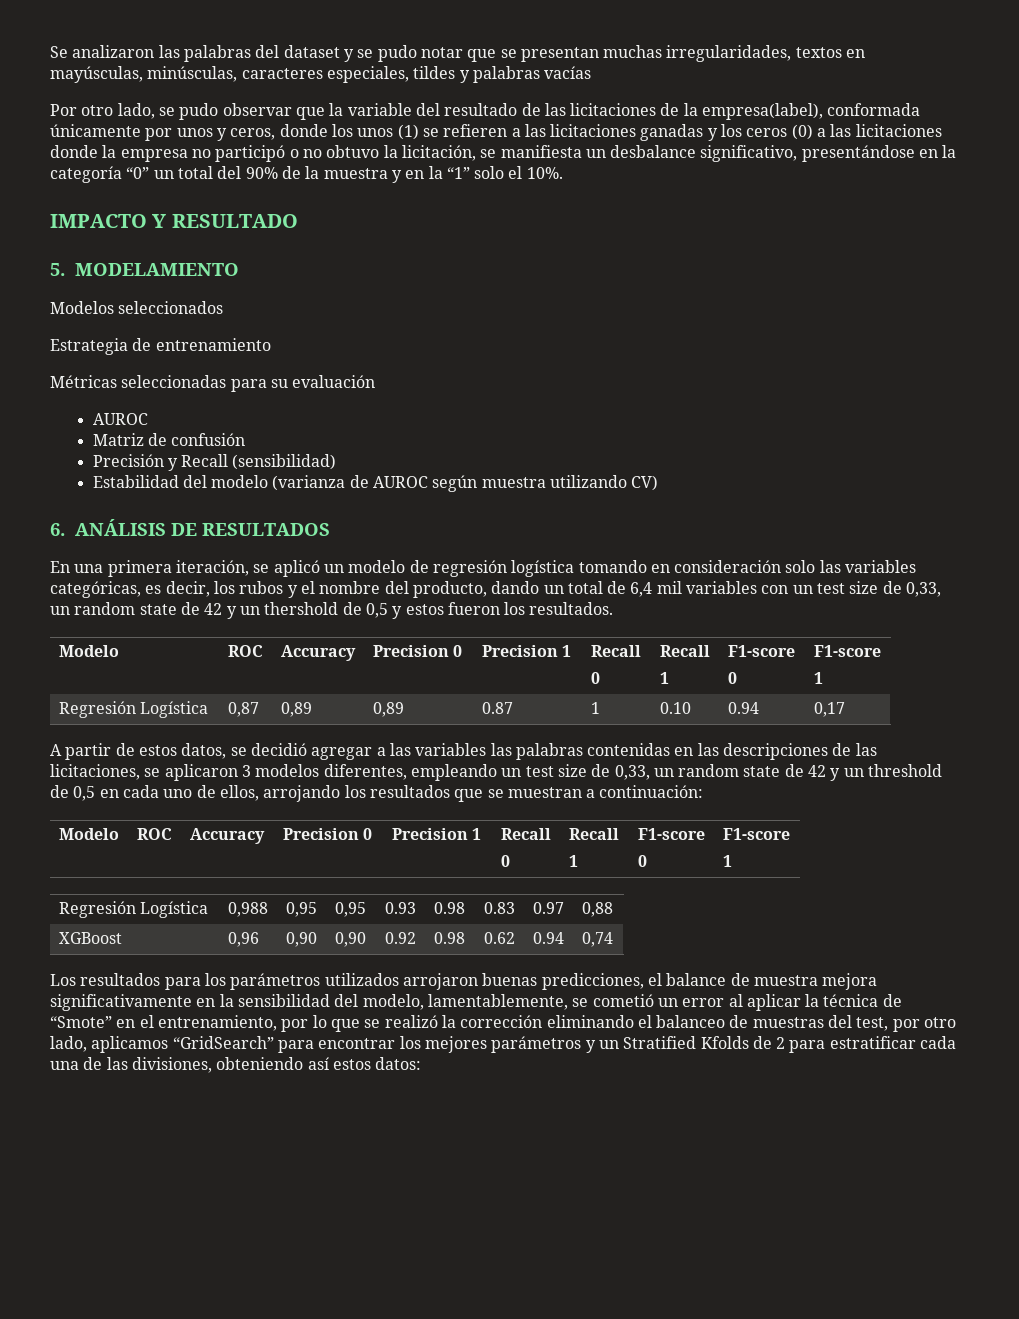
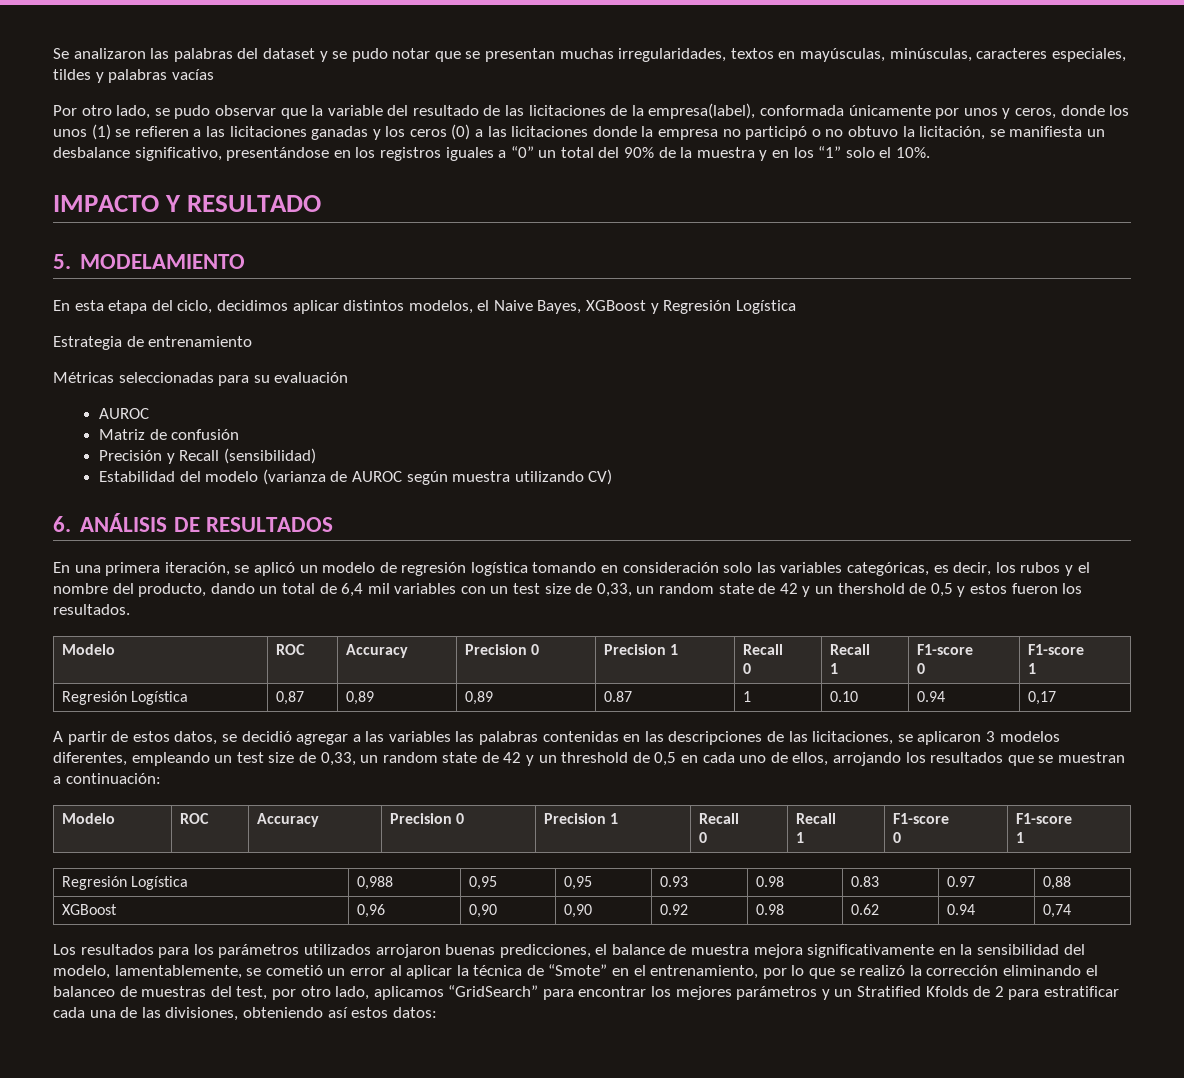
- Por otro lado, se pudo observar que la variable del resultado de las licitaciones de la empresa(label), conformada únicamente por unos y ceros, donde los unos (1) se refieren a las licitaciones ganadas y los ceros (0) a las licitaciones donde la empresa no participó o no obtuvo la licitación, se manifiesta un desbalance significativo, presentándose en la categoría “0” un total del 90% de la muestra y en la “1” solo el 10%.
+ Por otro lado, se pudo observar que la variable del resultado de las licitaciones de la empresa(label), conformada únicamente por unos y ceros, donde los unos (1) se refieren a las licitaciones ganadas y los ceros (0) a las licitaciones donde la empresa no participó o no obtuvo la licitación, se manifiesta un desbalance significativo, presentándose en los registros iguales a “0” un total del 90% de la muestra y en los “1” solo el 10%.
- Modelos seleccionados
+ En esta etapa del ciclo, decidimos aplicar distintos modelos, el Naive Bayes, XGBoost y Regresión Logística

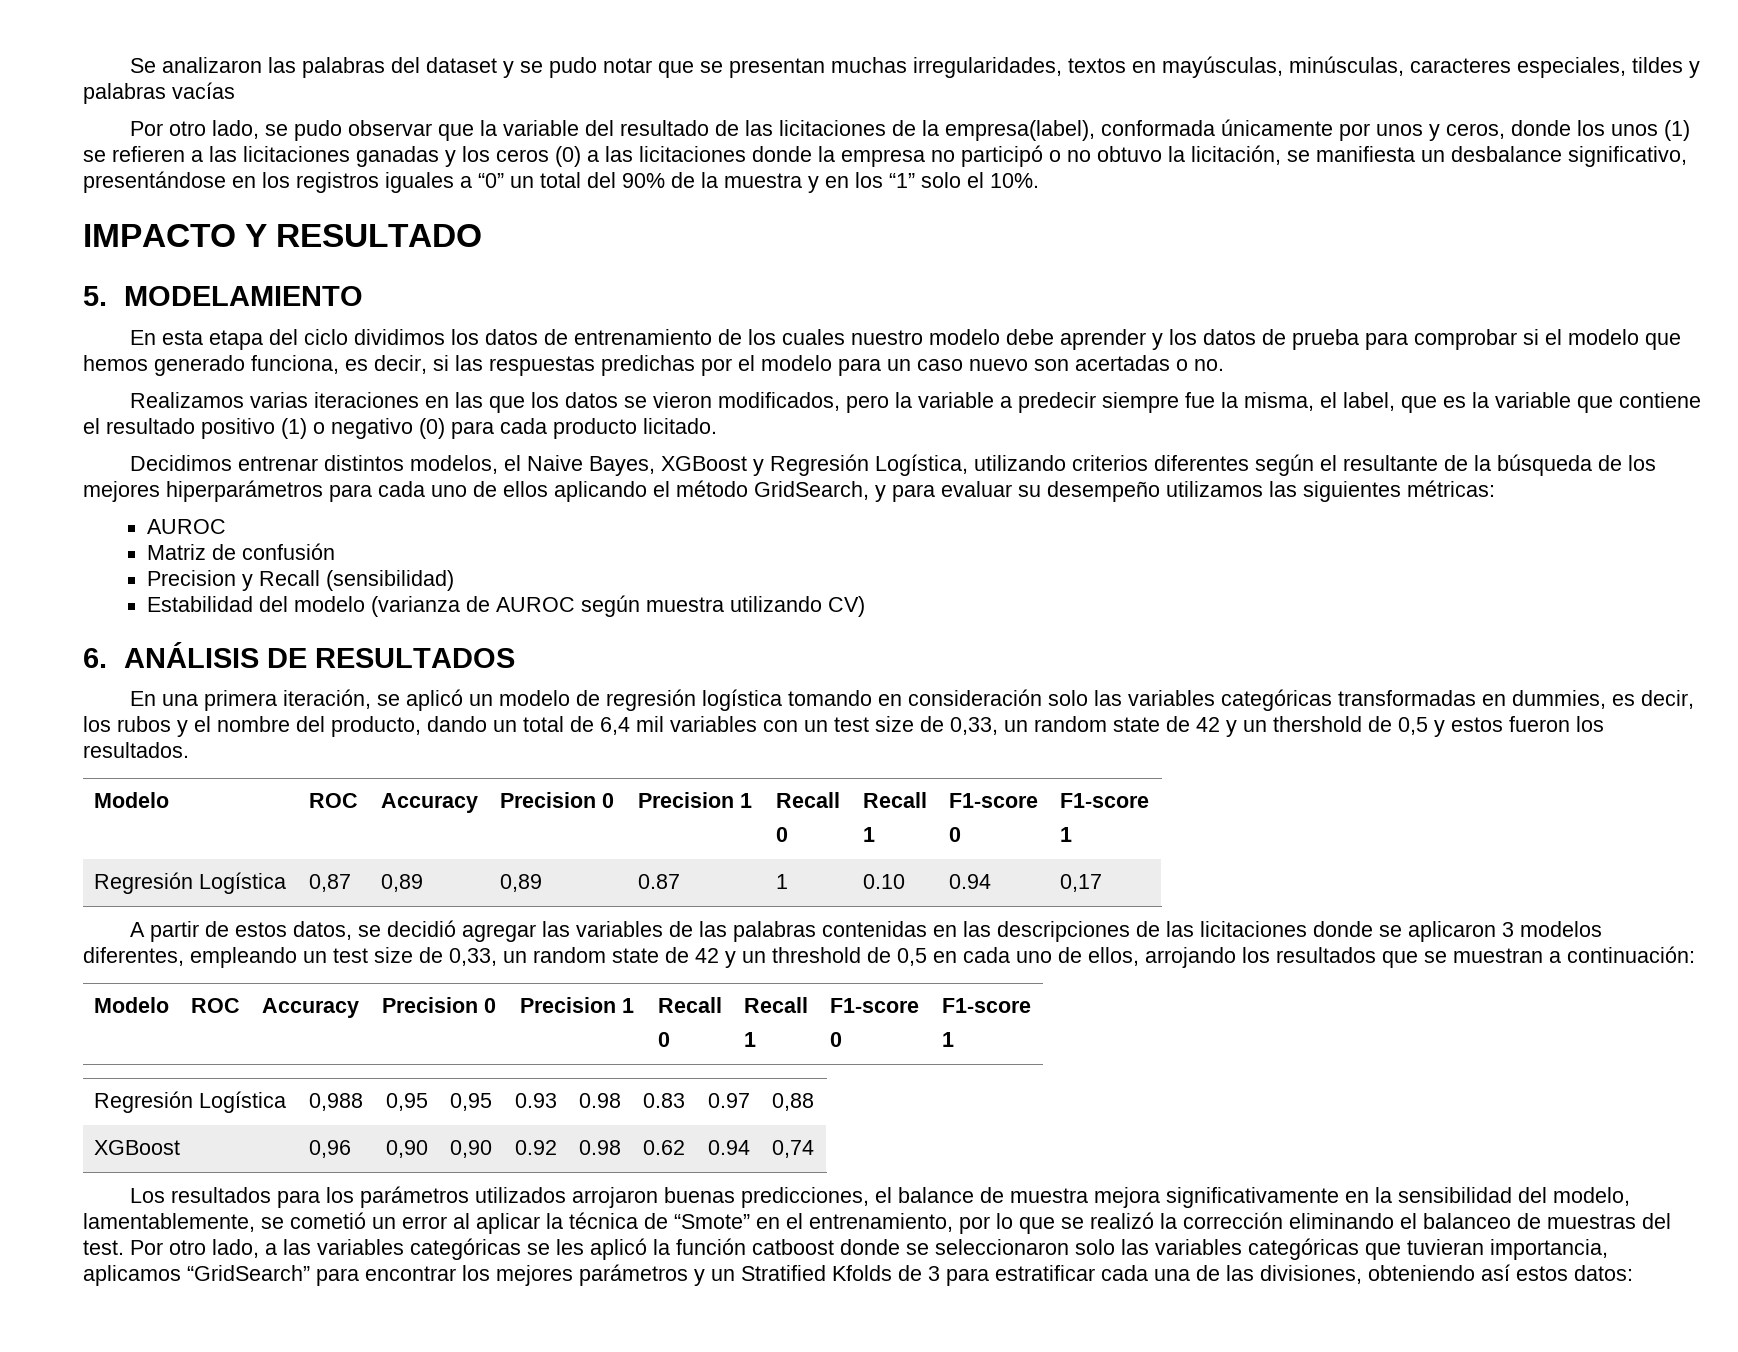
- En esta etapa del ciclo, decidimos aplicar distintos modelos, el Naive Bayes, XGBoost y Regresión Logística
- Estrategia de entrenamiento
- Métricas seleccionadas para su evaluación
+ En esta etapa del ciclo dividimos los datos de entrenamiento de los cuales nuestro modelo debe aprender y los datos de prueba para comprobar si el modelo que hemos generado funciona, es decir, si las respuestas predichas por el modelo para un caso nuevo son acertadas o no.
+ Realizamos varias iteraciones en las que los datos se vieron modificados, pero la variable a predecir siempre fue la misma, el label, que es la variable que contiene el resultado positivo (1) o negativo (0) para cada producto licitado.
+ Decidimos entrenar distintos modelos, el Naive Bayes, XGBoost y Regresión Logística, utilizando criterios diferentes según el resultante de la búsqueda de los mejores hiperparámetros para cada uno de ellos aplicando el método GridSearch, y para evaluar su desempeño utilizamos las siguientes métricas:
- Precisión y Recall (sensibilidad)
+ Precision y Recall (sensibilidad)
- En una primera iteración, se aplicó un modelo de regresión logística tomando en consideración solo las variables categóricas, es decir, los rubos y el nombre del producto, dando un total de 6,4 mil variables con un test size de 0,33, un random state de 42 y un thershold de 0,5 y estos fueron los resultados.
+ En una primera iteración, se aplicó un modelo de regresión logística tomando en consideración solo las variables categóricas transformadas en dummies, es decir, los rubos y el nombre del producto, dando un total de 6,4 mil variables con un test size de 0,33, un random state de 42 y un thershold de 0,5 y estos fueron los resultados.
- A partir de estos datos, se decidió agregar a las variables las palabras contenidas en las descripciones de las licitaciones, se aplicaron 3 modelos diferentes, empleando un test size de 0,33, un random state de 42 y un threshold de 0,5 en cada uno de ellos, arrojando los resultados que se muestran a continuación:
+ A partir de estos datos, se decidió agregar las variables de las palabras contenidas en las descripciones de las licitaciones donde se aplicaron 3 modelos diferentes, empleando un test size de 0,33, un random state de 42 y un threshold de 0,5 en cada uno de ellos, arrojando los resultados que se muestran a continuación:
- Los resultados para los parámetros utilizados arrojaron buenas predicciones, el balance de muestra mejora significativamente en la sensibilidad del modelo, lamentablemente, se cometió un error al aplicar la técnica de “Smote” en el entrenamiento, por lo que se realizó la corrección eliminando el balanceo de muestras del test, por otro lado, aplicamos “GridSearch” para encontrar los mejores parámetros y un Stratified Kfolds de 2 para estratificar cada una de las divisiones, obteniendo así estos datos:
+ Los resultados para los parámetros utilizados arrojaron buenas predicciones, el balance de muestra mejora significativamente en la sensibilidad del modelo, lamentablemente, se cometió un error al aplicar la técnica de “Smote” en el entrenamiento, por lo que se realizó la corrección eliminando el balanceo de muestras del test. Por otro lado, a las variables categóricas se les aplicó la función catboost donde se seleccionaron solo las variables categóricas que tuvieran importancia, aplicamos “GridSearch” para encontrar los mejores parámetros y un Stratified Kfolds de 3 para estratificar cada una de las divisiones, obteniendo así estos datos:

